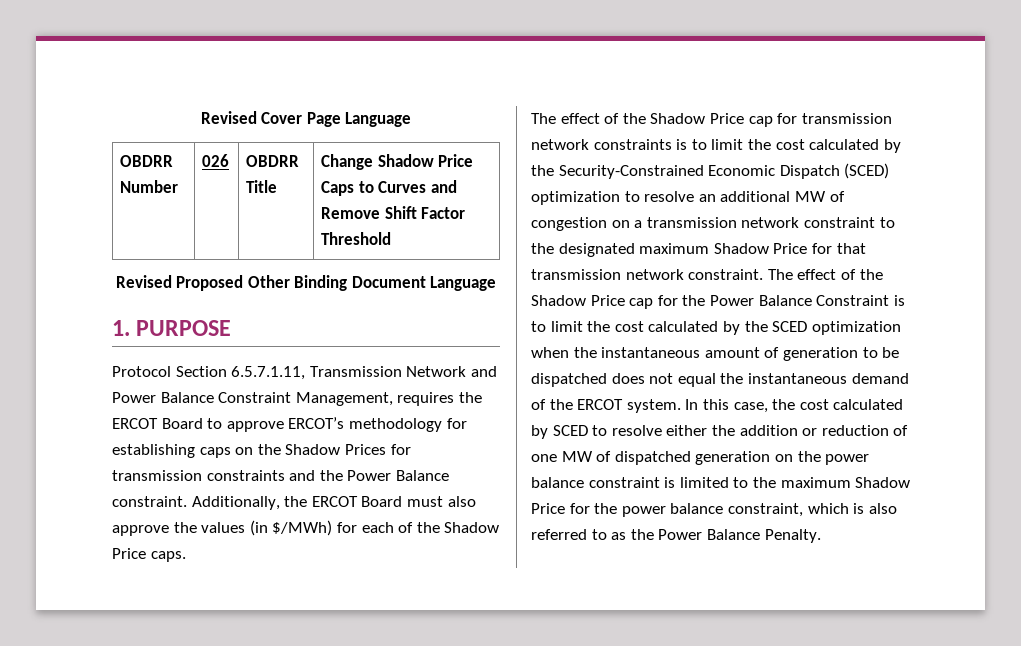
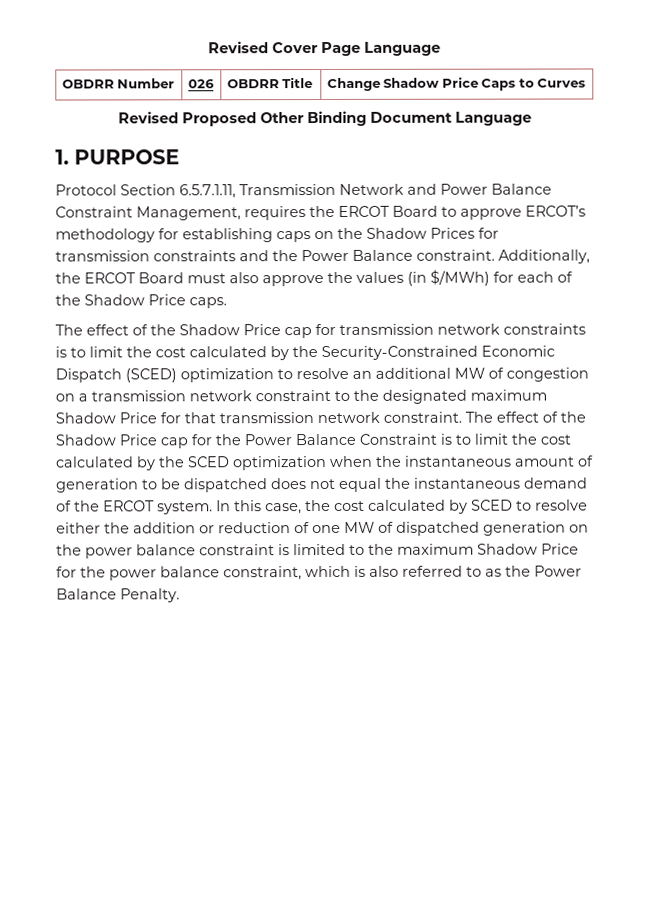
- OBDRR Number | 026 | OBDRR Title | Change Shadow Price Caps to Curves and Remove Shift Factor Threshold
+ OBDRR Number | 026 | OBDRR Title | Change Shadow Price Caps to Curves

